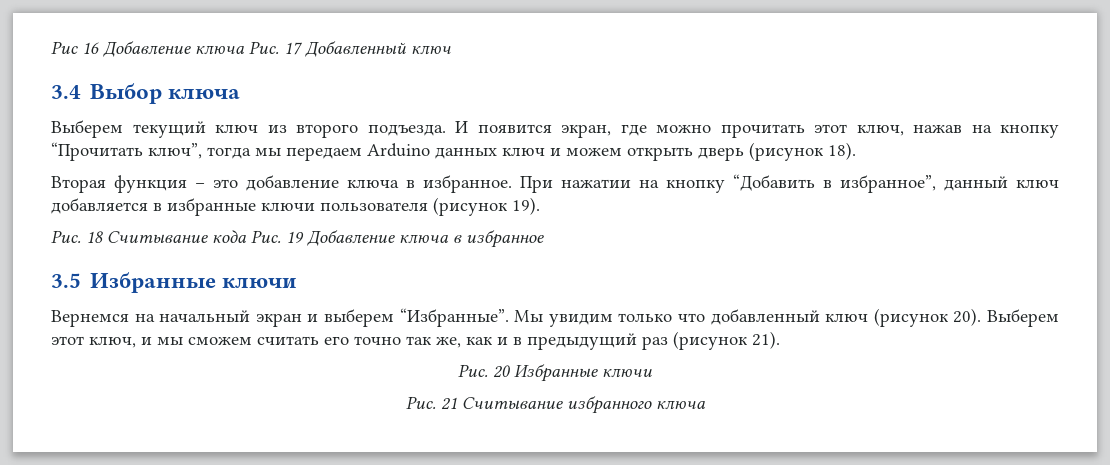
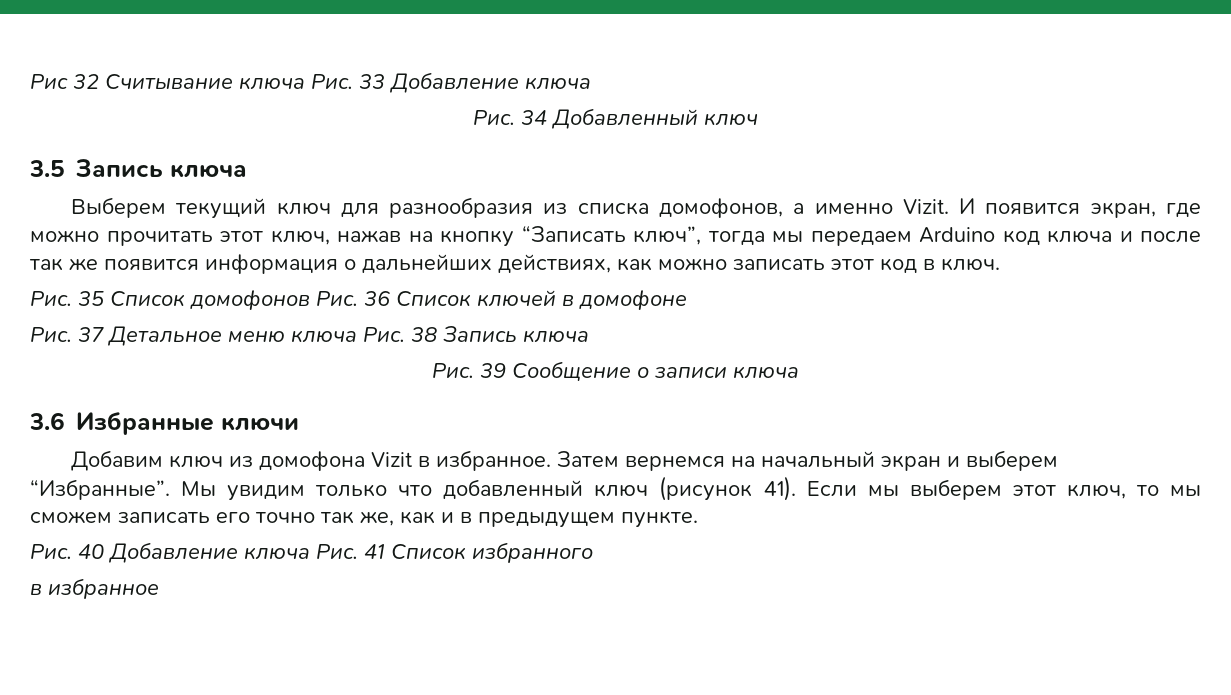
- Рис 16 Добавление ключа Рис. 17 Добавленный ключ
+ Рис 32 Считывание ключа Рис. 33 Добавление ключа
+ Рис. 34 Добавленный ключ
- 3.4 Выбор ключа
+ 3.5 Запись ключа
- Выберем текущий ключ из второго подъезда.
+ Выберем текущий ключ для разнообразия из списка домофонов, а именно Vizit.
- И появится экран, где можно прочитать этот ключ, нажав на кнопку “Прочитать ключ”, тогда мы передаем Arduino данных ключ и можем открыть дверь (рисунок 18).
- Вторая функция – это добавление ключа в избранное. При нажатии на кнопку “Добавить в избранное”, данный ключ добавляется в избранные ключи пользователя (рисунок 19).
- Рис. 18 Считывание кода Рис. 19 Добавление ключа в избранное
- 3.5 Избранные ключи
- Вернемся на начальный экран и выберем “Избранные”.
+ И появится экран, где можно прочитать этот ключ, нажав на кнопку “Записать ключ”, тогда мы передаем Arduino код ключа и после так же появится информация о дальнейших действиях, как можно записать этот код в ключ.
+ Рис. 35 Список домофонов Рис. 36 Список ключей в домофоне
+ Рис. 37 Детальное меню ключа Рис. 38 Запись ключа
+ Рис. 39 Сообщение о записи ключа
+ 3.6 Избранные ключи
+ Добавим ключ из домофона Vizit в избранное. Затем вернемся на начальный экран и выберем “Избранные”.
- Мы увидим только что добавленный ключ (рисунок 20). Выберем этот ключ, и мы сможем считать его точно так же, как и в предыдущий раз (рисунок 21).
- Рис. 20 Избранные ключи
- Рис. 21 Считывание избранного ключа
+ Мы увидим только что добавленный ключ (рисунок 41). Если мы выберем этот ключ, то мы сможем записать его точно так же, как и в предыдущем пункте.
+ Рис. 40 Добавление ключа Рис. 41 Список избранного
+ в избранное

